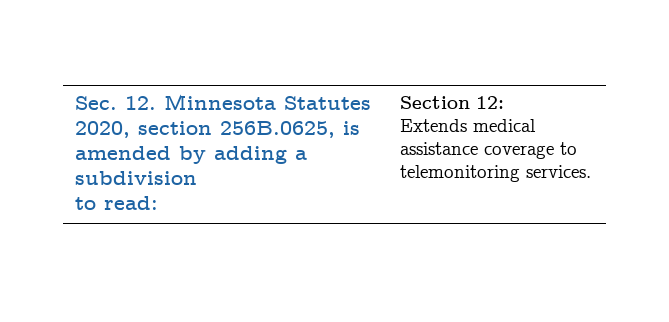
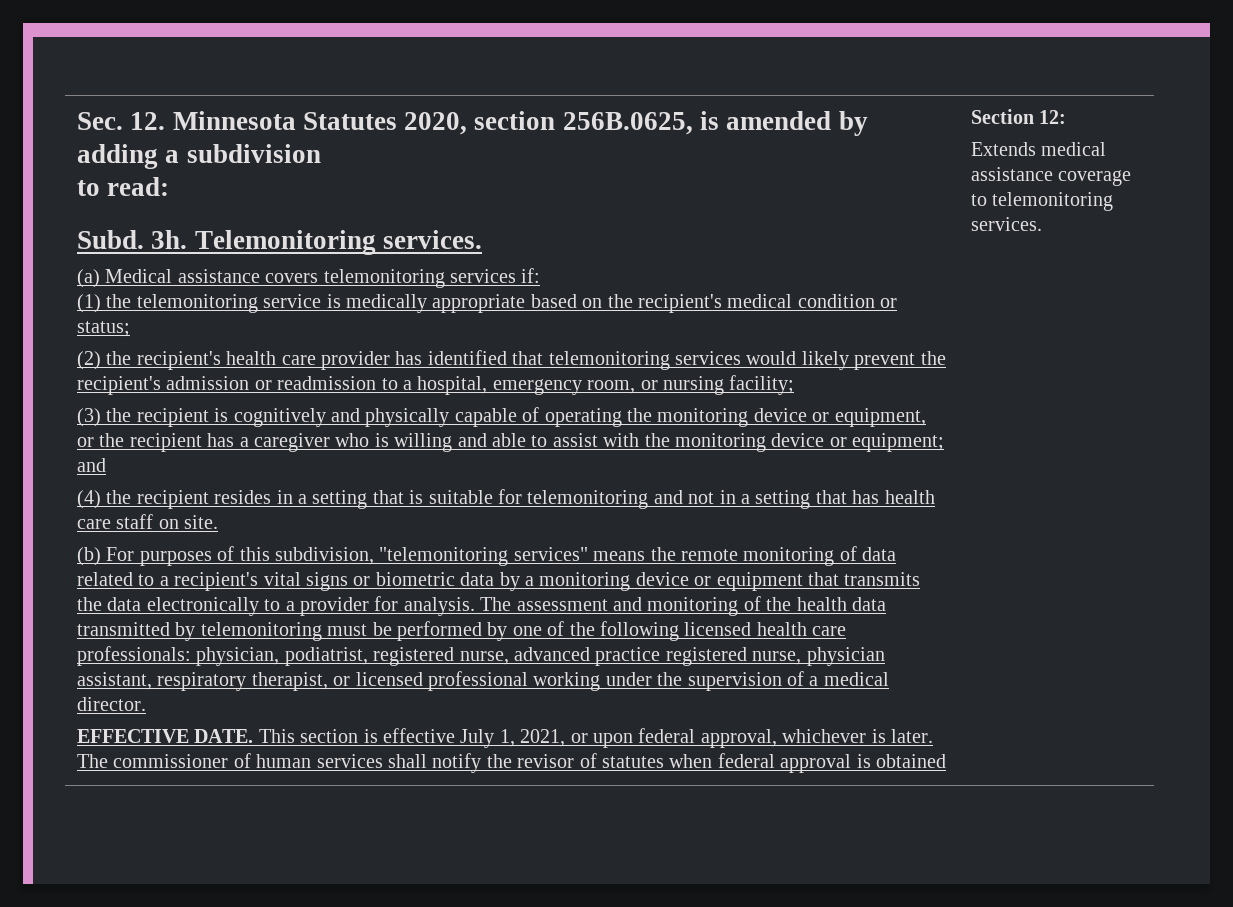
+ Subd. 3h. Telemonitoring services.
+ (a) Medical assistance covers telemonitoring services if:
+ (1) the telemonitoring service is medically appropriate based on the recipient's medical condition or status;
+ (2) the recipient's health care provider has identified that telemonitoring services would likely prevent the recipient's admission or readmission to a hospital, emergency room, or nursing facility;
+ (3) the recipient is cognitively and physically capable of operating the monitoring device or equipment, or the recipient has a caregiver who is willing and able to assist with the monitoring device or equipment; and
+ (4) the recipient resides in a setting that is suitable for telemonitoring and not in a setting that has health care staff on site.
+ (b) For purposes of this subdivision, "telemonitoring services" means the remote monitoring of data related to a recipient's vital signs or biometric data by a monitoring device or equipment that transmits the data electronically to a provider for analysis. The assessment and monitoring of the health data transmitted by telemonitoring must be performed by one of the following licensed health care professionals: physician, podiatrist, registered nurse, advanced practice registered nurse, physician assistant, respiratory therapist, or licensed professional working under the supervision of a medical director.
+ EFFECTIVE DATE. This section is effective July 1, 2021, or upon federal approval, whichever is later. The commissioner of human services shall notify the revisor of statutes when federal approval is obtained

